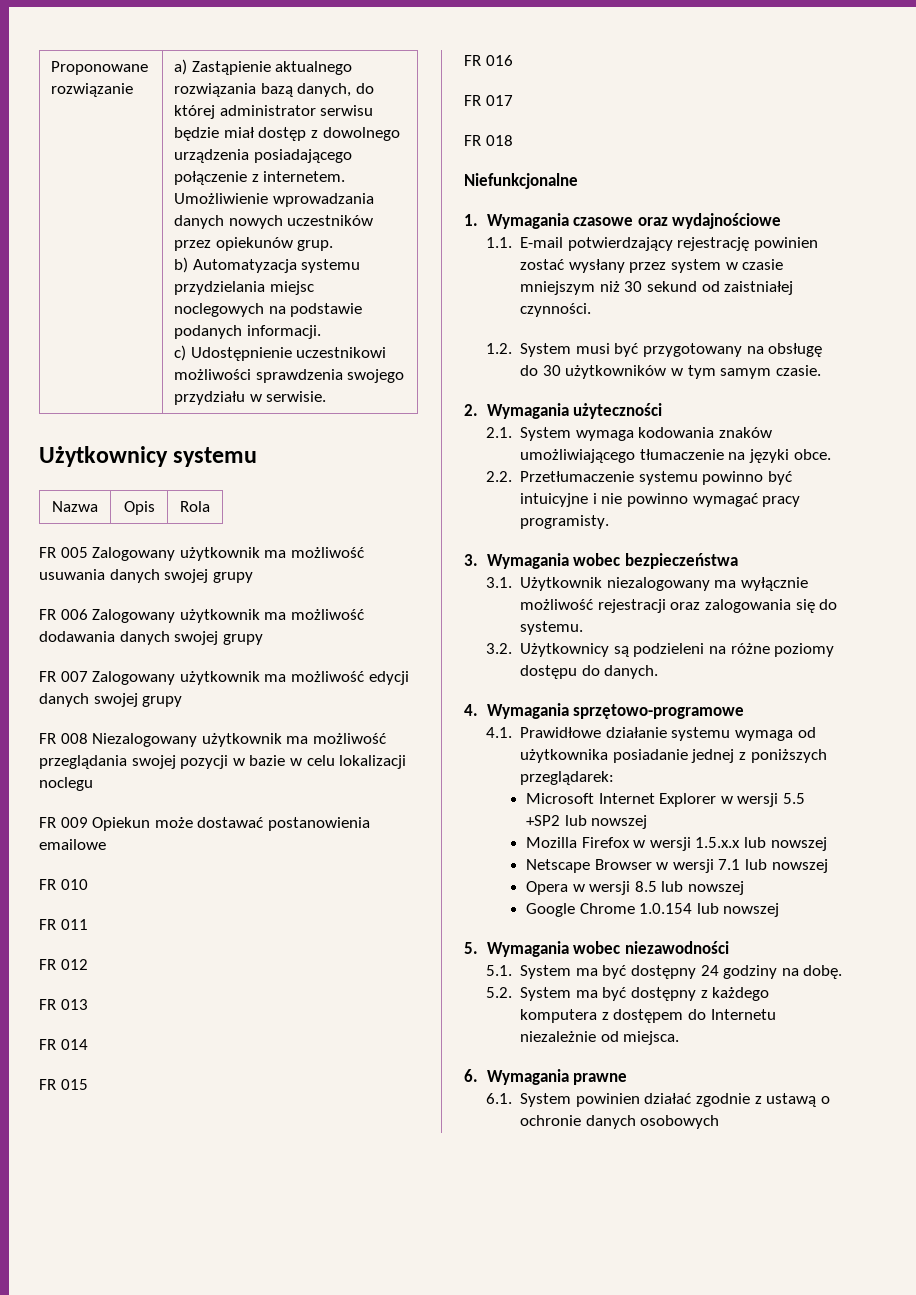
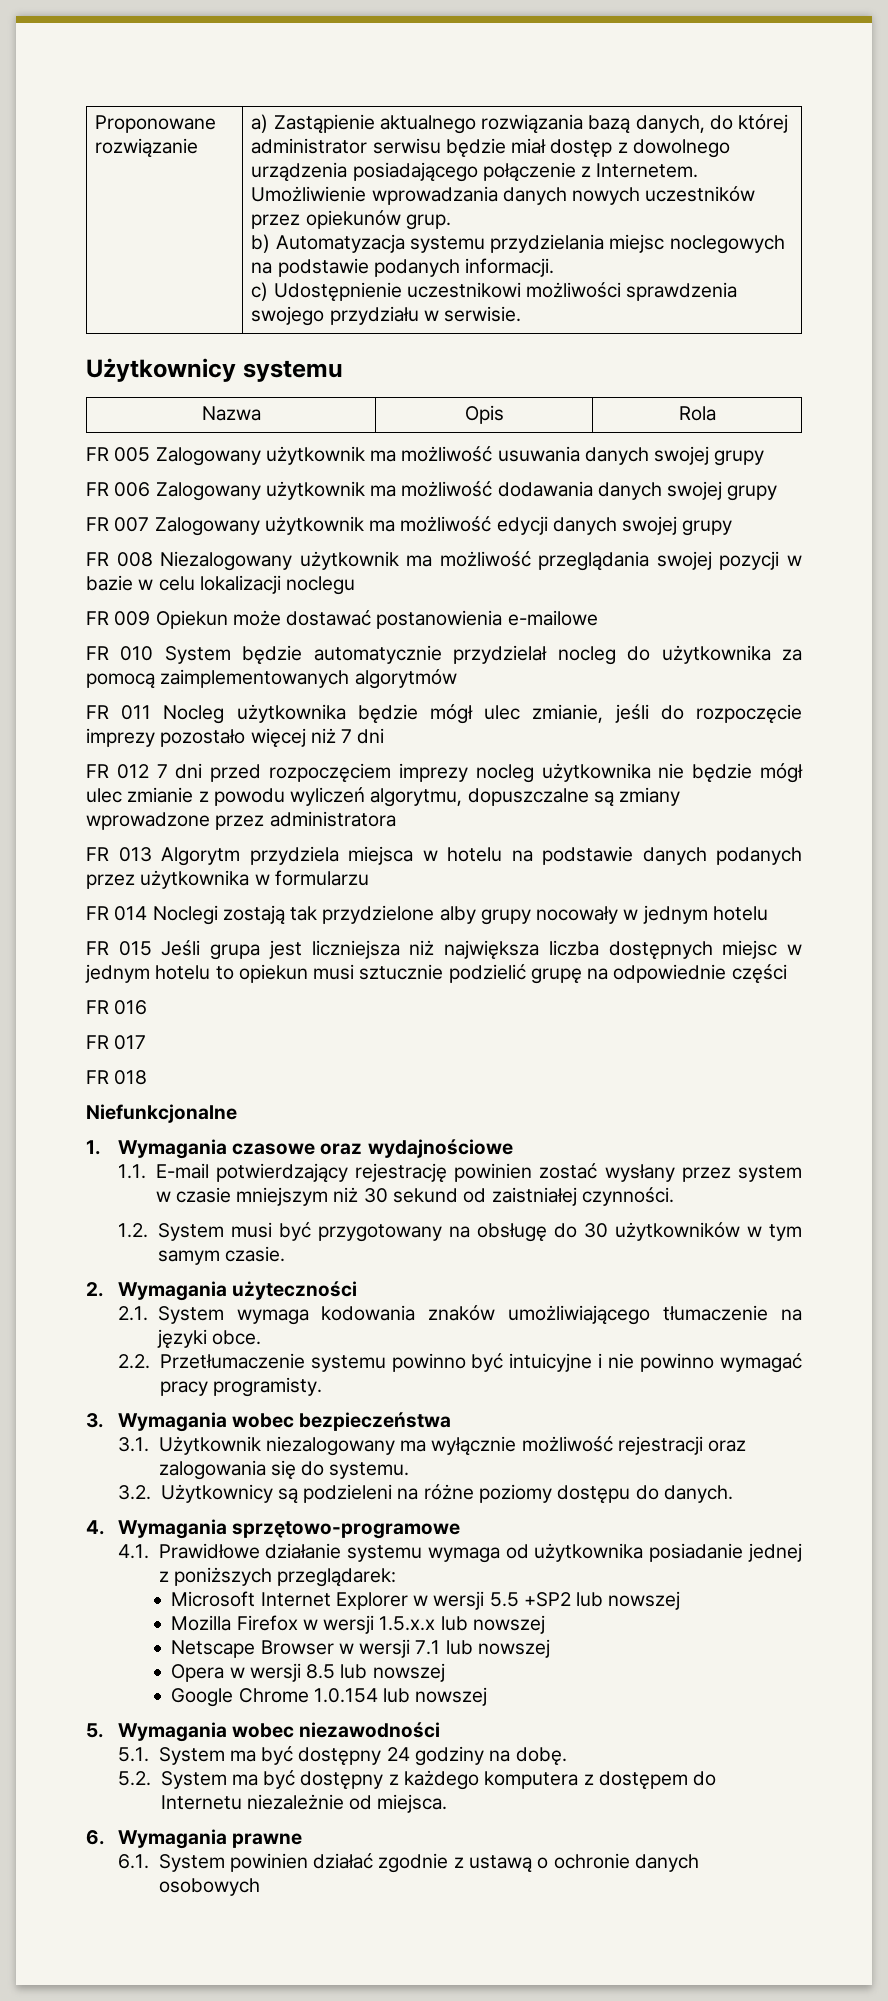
- a) Zastąpienie aktualnego rozwiązania bazą danych, do której administrator serwisu będzie miał dostęp z dowolnego urządzenia posiadającego połączenie z internetem.
+ a) Zastąpienie aktualnego rozwiązania bazą danych, do której administrator serwisu będzie miał dostęp z dowolnego urządzenia posiadającego połączenie z Internetem.
- FR 009 Opiekun może dostawać postanowienia emailowe
+ FR 009 Opiekun może dostawać postanowienia e-mailowe
- FR 010
- FR 011
- FR 012
- FR 013
- FR 014
- FR 015
+ FR 010 System będzie automatycznie przydzielał nocleg do użytkownika za pomocą zaimplementowanych algorytmów
+ FR 011 Nocleg użytkownika będzie mógł ulec zmianie, jeśli do rozpoczęcie imprezy pozostało więcej niż 7 dni
+ FR 012 7 dni przed rozpoczęciem imprezy nocleg użytkownika nie będzie mógł ulec zmianie z powodu wyliczeń algorytmu, dopuszczalne są zmiany wprowadzone przez administratora
+ FR 013 Algorytm przydziela miejsca w hotelu na podstawie danych podanych przez użytkownika w formularzu
+ FR 014 Noclegi zostają tak przydzielone alby grupy nocowały w jednym hotelu
+ FR 015 Jeśli grupa jest liczniejsza niż największa liczba dostępnych miejsc w jednym hotelu to opiekun musi sztucznie podzielić grupę na odpowiednie części

